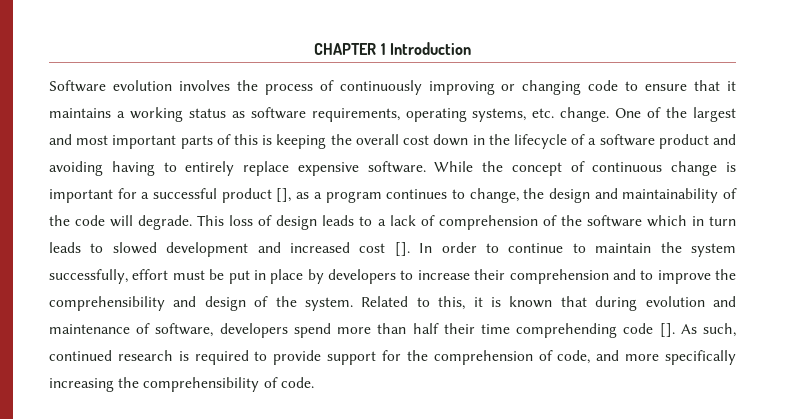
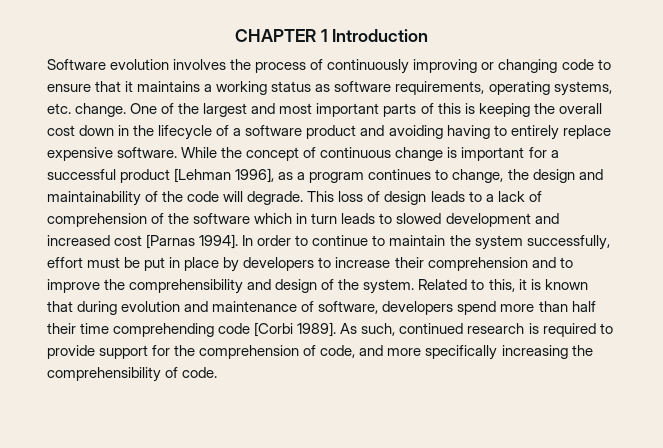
- While the concept of continuous change is important for a successful product [], as a program continues to change, the design and maintainability of the code will degrade.
+ While the concept of continuous change is important for a successful product [Lehman 1996], as a program continues to change, the design and maintainability of the code will degrade.
- This loss of design leads to a lack of comprehension of the software which in turn leads to slowed development and increased cost [].
+ This loss of design leads to a lack of comprehension of the software which in turn leads to slowed development and increased cost [Parnas 1994].
- Related to this, it is known that during evolution and maintenance of software, developers spend more than half their time comprehending code [].
+ Related to this, it is known that during evolution and maintenance of software, developers spend more than half their time comprehending code [Corbi 1989].

